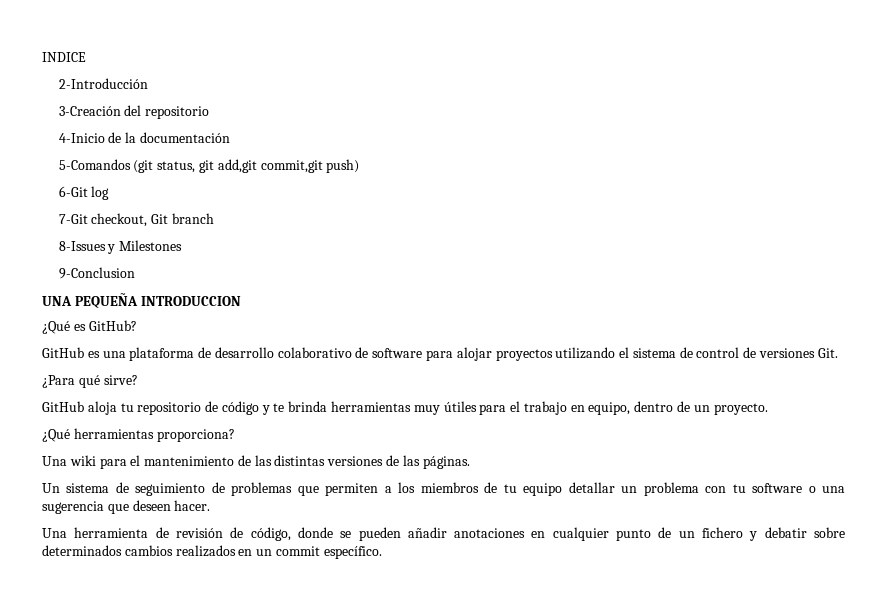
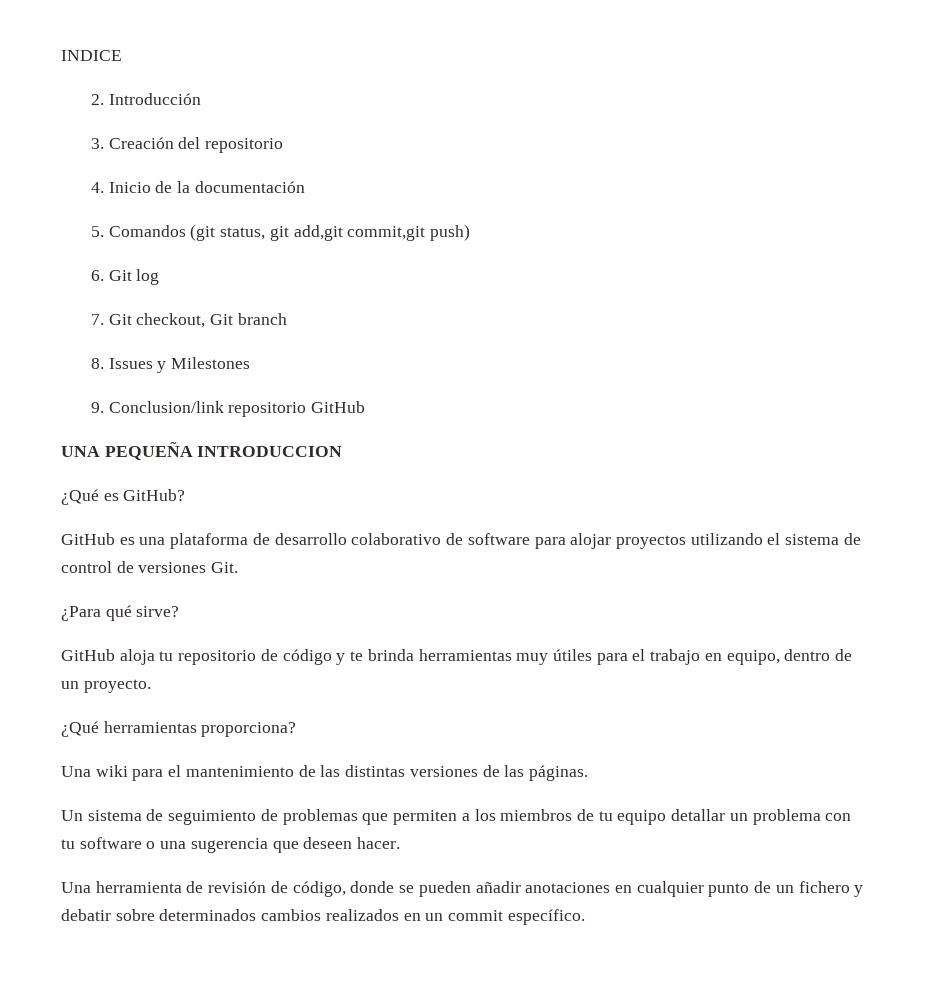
- 2-Introducción
- 3-Creación del repositorio
+ 2. Introducción
+ 3. Creación del repositorio
- 4-Inicio de la documentación
+ 4. Inicio de la documentación
- 5-Comandos (git status, git add,git commit,git push)
+ 5. Comandos (git status, git add,git commit,git push)
- 6-Git log
+ 6. Git log
- 7-Git checkout, Git branch
+ 7. Git checkout, Git branch
- 8-Issues y Milestones
+ 8. Issues y Milestones
- 9-Conclusion
+ 9. Conclusion/link repositorio GitHub

